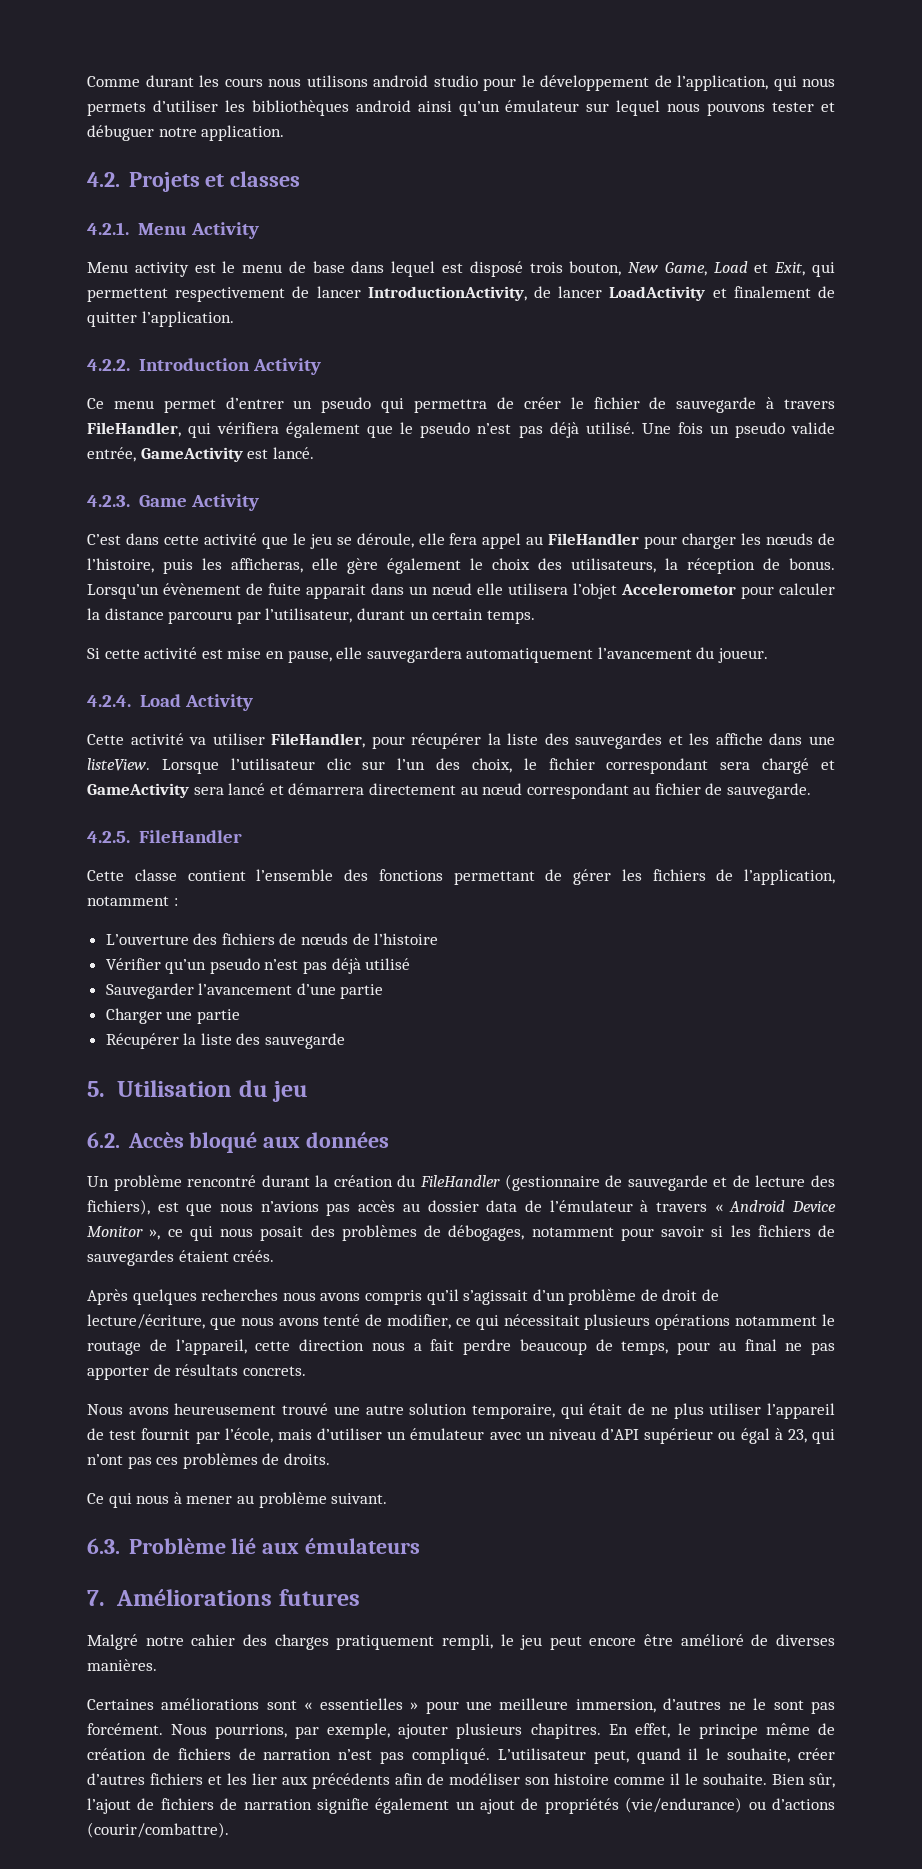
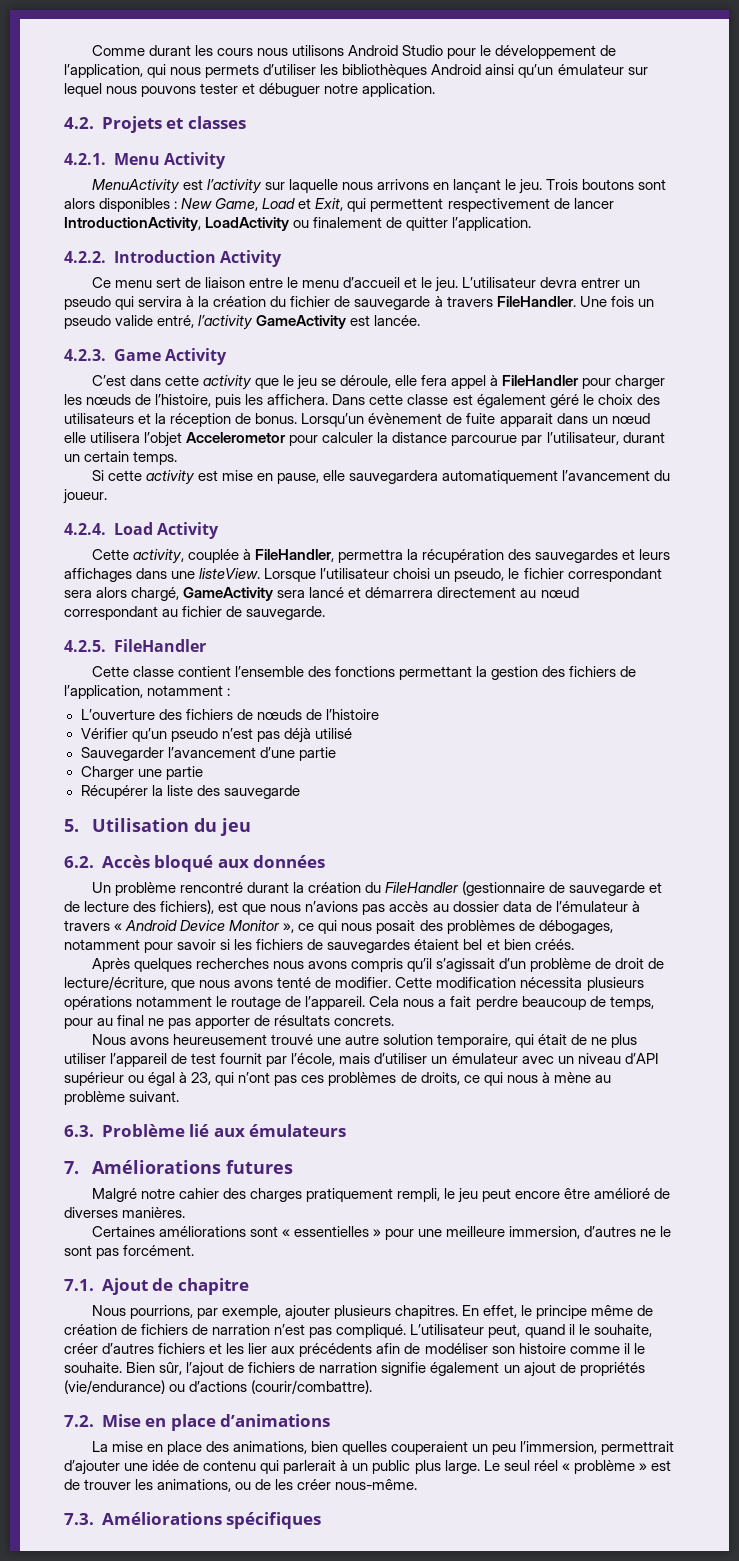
- Comme durant les cours nous utilisons android studio pour le développement de l’application, qui nous permets d’utiliser les bibliothèques android ainsi qu’un émulateur sur lequel nous pouvons tester et débuguer notre application.
+ Comme durant les cours nous utilisons Android Studio pour le développement de l’application, qui nous permets d’utiliser les bibliothèques Android ainsi qu’un émulateur sur lequel nous pouvons tester et débuguer notre application.
- Menu activity est le menu de base dans lequel est disposé trois bouton, New Game, Load et Exit, qui permettent respectivement de lancer IntroductionActivity, de lancer LoadActivity et finalement de quitter l’application.
+ MenuActivity est l’activity sur laquelle nous arrivons en lançant le jeu. Trois boutons sont alors disponibles : New Game, Load et Exit, qui permettent respectivement de lancer IntroductionActivity, LoadActivity ou finalement de quitter l’application.
- Ce menu permet d’entrer un pseudo qui permettra de créer le fichier de sauvegarde à travers FileHandler, qui vérifiera également que le pseudo n’est pas déjà utilisé.
+ Ce menu sert de liaison entre le menu d’accueil et le jeu. L’utilisateur devra entrer un pseudo qui servira à la création du fichier de sauvegarde à travers FileHandler.
- Une fois un pseudo valide entrée, GameActivity est lancé.
+ Une fois un pseudo valide entré, l’activity GameActivity est lancée.
- C’est dans cette activité que le jeu se déroule, elle fera appel au FileHandler pour charger les nœuds de l’histoire, puis les afficheras, elle gère également le choix des utilisateurs, la réception de bonus.
+ C’est dans cette activity que le jeu se déroule, elle fera appel à FileHandler pour charger les nœuds de l’histoire, puis les affichera. Dans cette classe est également géré le choix des utilisateurs et la réception de bonus.
- Lorsqu’un évènement de fuite apparait dans un nœud elle utilisera l’objet Accelerometor pour calculer la distance parcouru par l’utilisateur, durant un certain temps.
+ Lorsqu’un évènement de fuite apparait dans un nœud elle utilisera l’objet Accelerometor pour calculer la distance parcourue par l’utilisateur, durant un certain temps.
- Si cette activité est mise en pause, elle sauvegardera automatiquement l’avancement du joueur.
+ Si cette activity est mise en pause, elle sauvegardera automatiquement l’avancement du joueur.
- Cette activité va utiliser FileHandler, pour récupérer la liste des sauvegardes et les affiche dans une listeView.
+ Cette activity, couplée à FileHandler, permettra la récupération des sauvegardes et leurs affichages dans une listeView.
- Lorsque l’utilisateur clic sur l’un des choix, le fichier correspondant sera chargé et GameActivity sera lancé et démarrera directement au nœud correspondant au fichier de sauvegarde.
+ Lorsque l’utilisateur choisi un pseudo, le fichier correspondant sera alors chargé, GameActivity sera lancé et démarrera directement au nœud correspondant au fichier de sauvegarde.
- Cette classe contient l’ensemble des fonctions permettant de gérer les fichiers de l’application, notamment :
+ Cette classe contient l’ensemble des fonctions permettant la gestion des fichiers de l’application, notamment :
- Un problème rencontré durant la création du FileHandler (gestionnaire de sauvegarde et de lecture des fichiers), est que nous n’avions pas accès au dossier data de l’émulateur à travers « Android Device Monitor », ce qui nous posait des problèmes de débogages, notamment pour savoir si les fichiers de sauvegardes étaient créés.
+ Un problème rencontré durant la création du FileHandler (gestionnaire de sauvegarde et de lecture des fichiers), est que nous n’avions pas accès au dossier data de l’émulateur à travers « Android Device Monitor », ce qui nous posait des problèmes de débogages, notamment pour savoir si les fichiers de sauvegardes étaient bel et bien créés.
- Après quelques recherches nous avons compris qu’il s’agissait d’un problème de droit de lecture/écriture, que nous avons tenté de modifier, ce qui nécessitait plusieurs opérations notamment le routage de l’appareil, cette direction nous a fait perdre beaucoup de temps, pour au final ne pas apporter de résultats concrets.
+ Après quelques recherches nous avons compris qu’il s’agissait d’un problème de droit de lecture/écriture, que nous avons tenté de modifier. Cette modification nécessita plusieurs opérations notamment le routage de l’appareil. Cela nous a fait perdre beaucoup de temps, pour au final ne pas apporter de résultats concrets.
- Nous avons heureusement trouvé une autre solution temporaire, qui était de ne plus utiliser l’appareil de test fournit par l’école, mais d’utiliser un émulateur avec un niveau d’API supérieur ou égal à 23, qui n’ont pas ces problèmes de droits.
- Ce qui nous à mener au problème suivant.
+ Nous avons heureusement trouvé une autre solution temporaire, qui était de ne plus utiliser l’appareil de test fournit par l’école, mais d’utiliser un émulateur avec un niveau d’API supérieur ou égal à 23, qui n’ont pas ces problèmes de droits, ce qui nous à mène au problème suivant.
- Certaines améliorations sont « essentielles » pour une meilleure immersion, d’autres ne le sont pas forcément. Nous pourrions, par exemple, ajouter plusieurs chapitres.
+ Certaines améliorations sont « essentielles » pour une meilleure immersion, d’autres ne le sont pas forcément.
+ 7.1. Ajout de chapitre
+ Nous pourrions, par exemple, ajouter plusieurs chapitres.
+ 7.2. Mise en place d’animations
+ La mise en place des animations, bien quelles couperaient un peu l’immersion, permettrait d’ajouter une idée de contenu qui parlerait à un public plus large. Le seul réel « problème » est de trouver les animations, ou de les créer nous-même.
+ 7.3. Améliorations spécifiques

